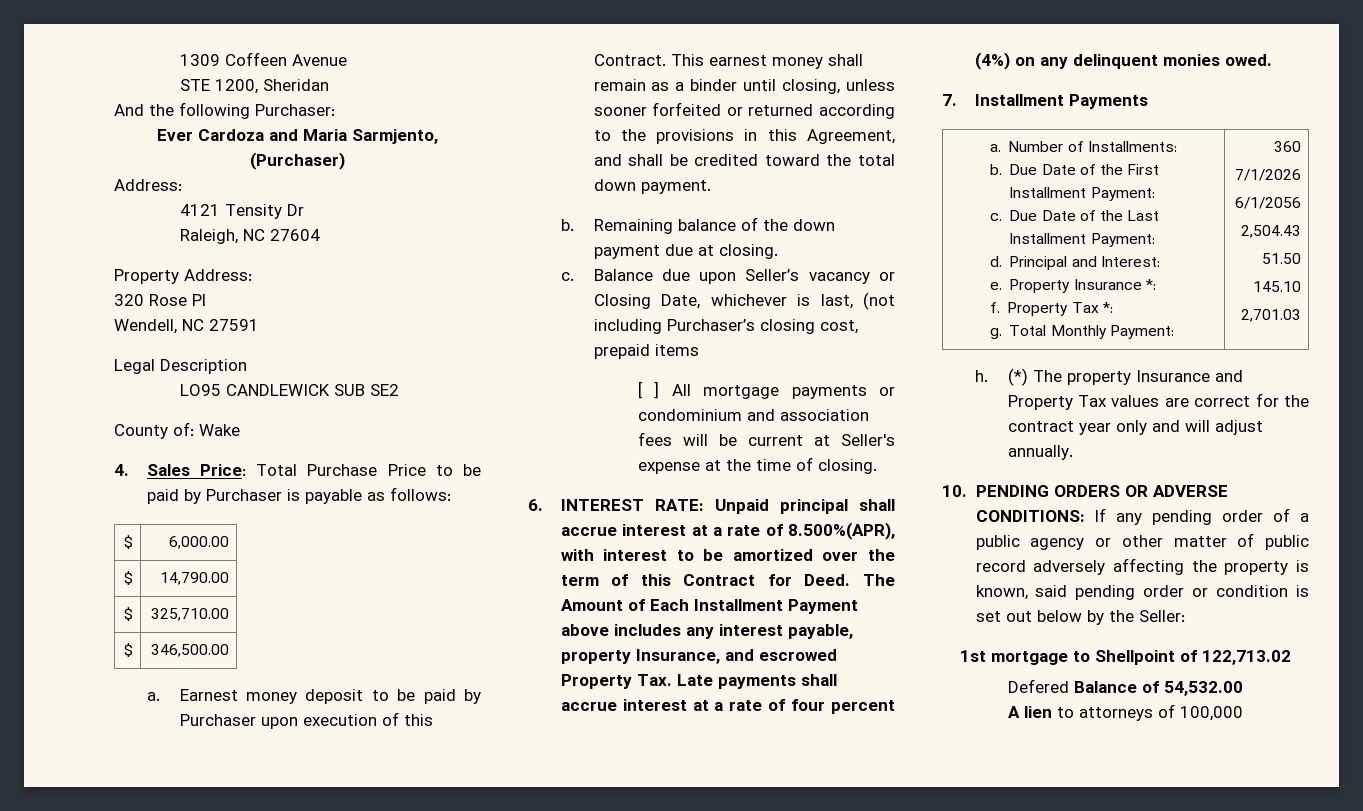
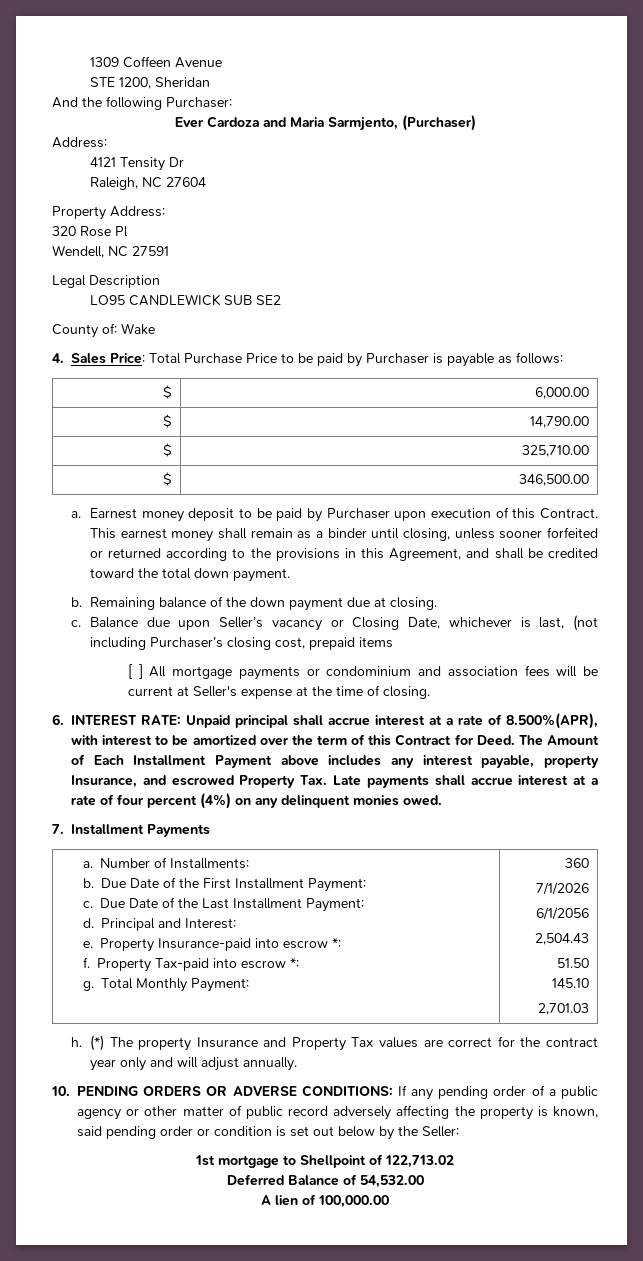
- Property Insurance *:
+ Property Insurance-paid into escrow *:
- Property Tax *:
+ Property Tax-paid into escrow *:
- Defered Balance of 54,532.00
+ Deferred Balance of 54,532.00
- A lien to attorneys of 100,000
+ A lien of 100,000.00

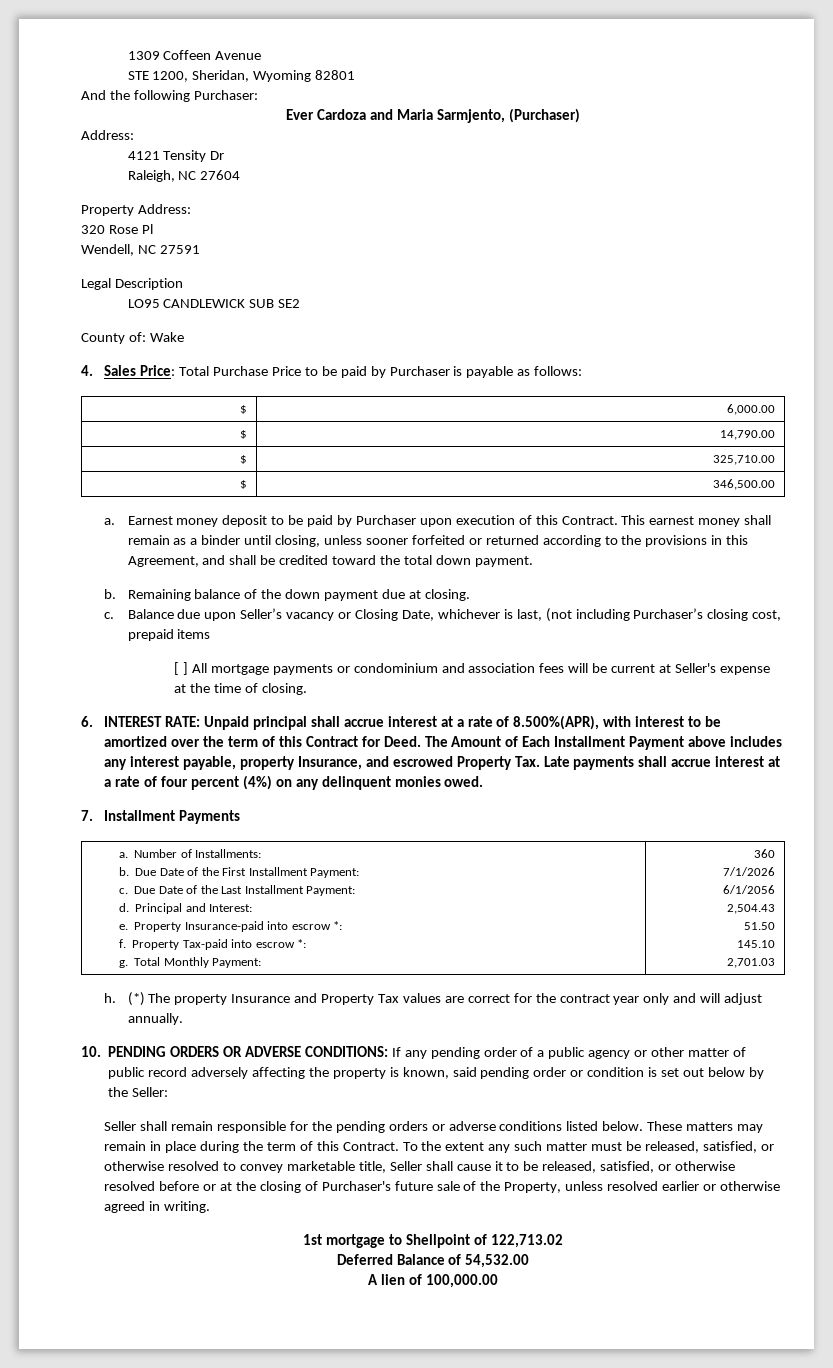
- STE 1200, Sheridan
+ STE 1200, Sheridan, Wyoming 82801
+ Seller shall remain responsible for the pending orders or adverse conditions listed below. These matters may remain in place during the term of this Contract. To the extent any such matter must be released, satisfied, or otherwise resolved to convey marketable title, Seller shall cause it to be released, satisfied, or otherwise resolved before or at the closing of Purchaser's future sale of the Property, unless resolved earlier or otherwise agreed in writing.

